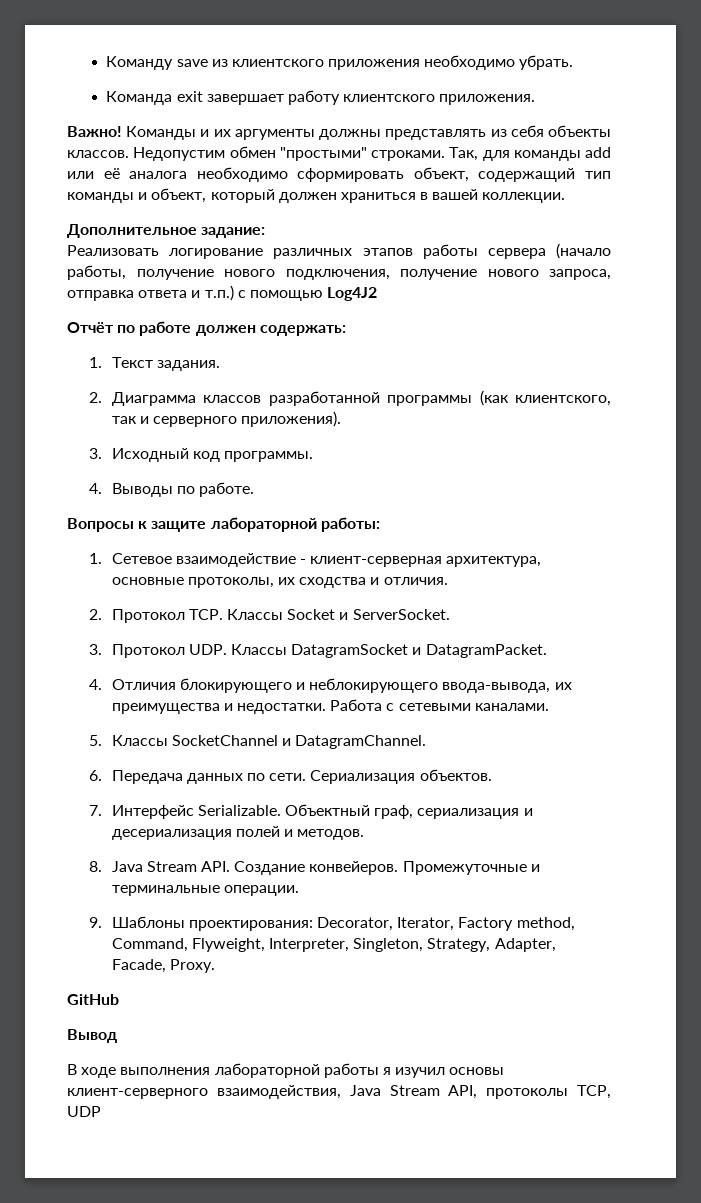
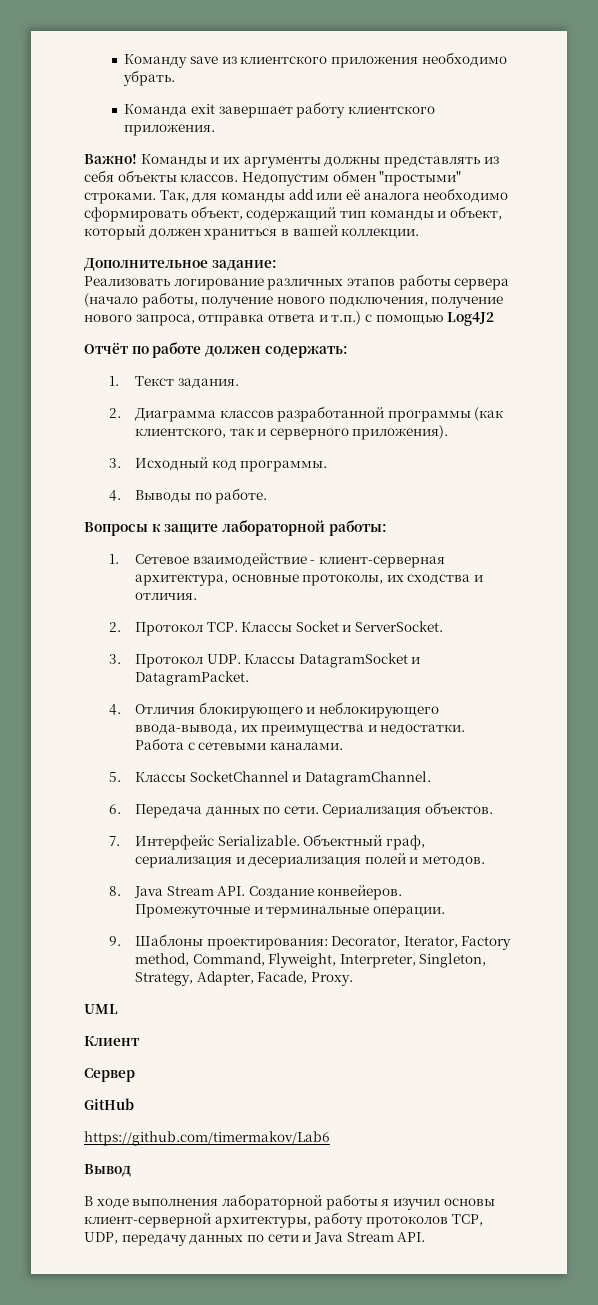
+ UML
+ Клиент
+ Сервер
+ https://github.com/timermakov/Lab6
- В ходе выполнения лабораторной работы я изучил основы клиент-серверного взаимодействия, Java Stream API, протоколы TCP, UDP
+ В ходе выполнения лабораторной работы я изучил основы клиент-серверной архитектуры, работу протоколов TCP, UDP, передачу данных по сети и Java Stream API.

